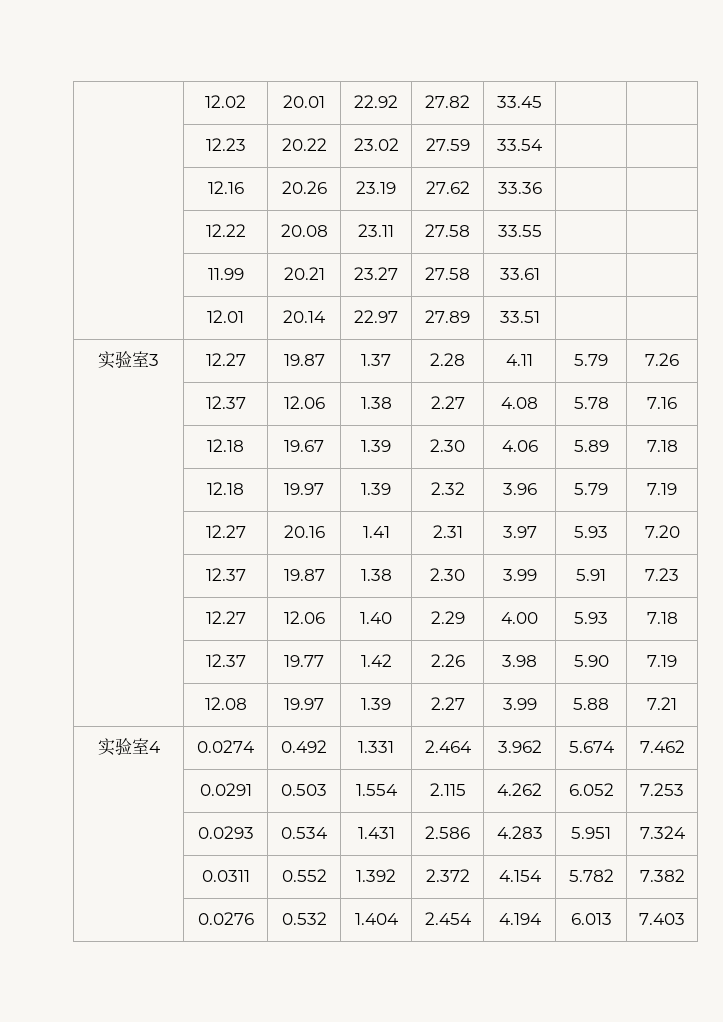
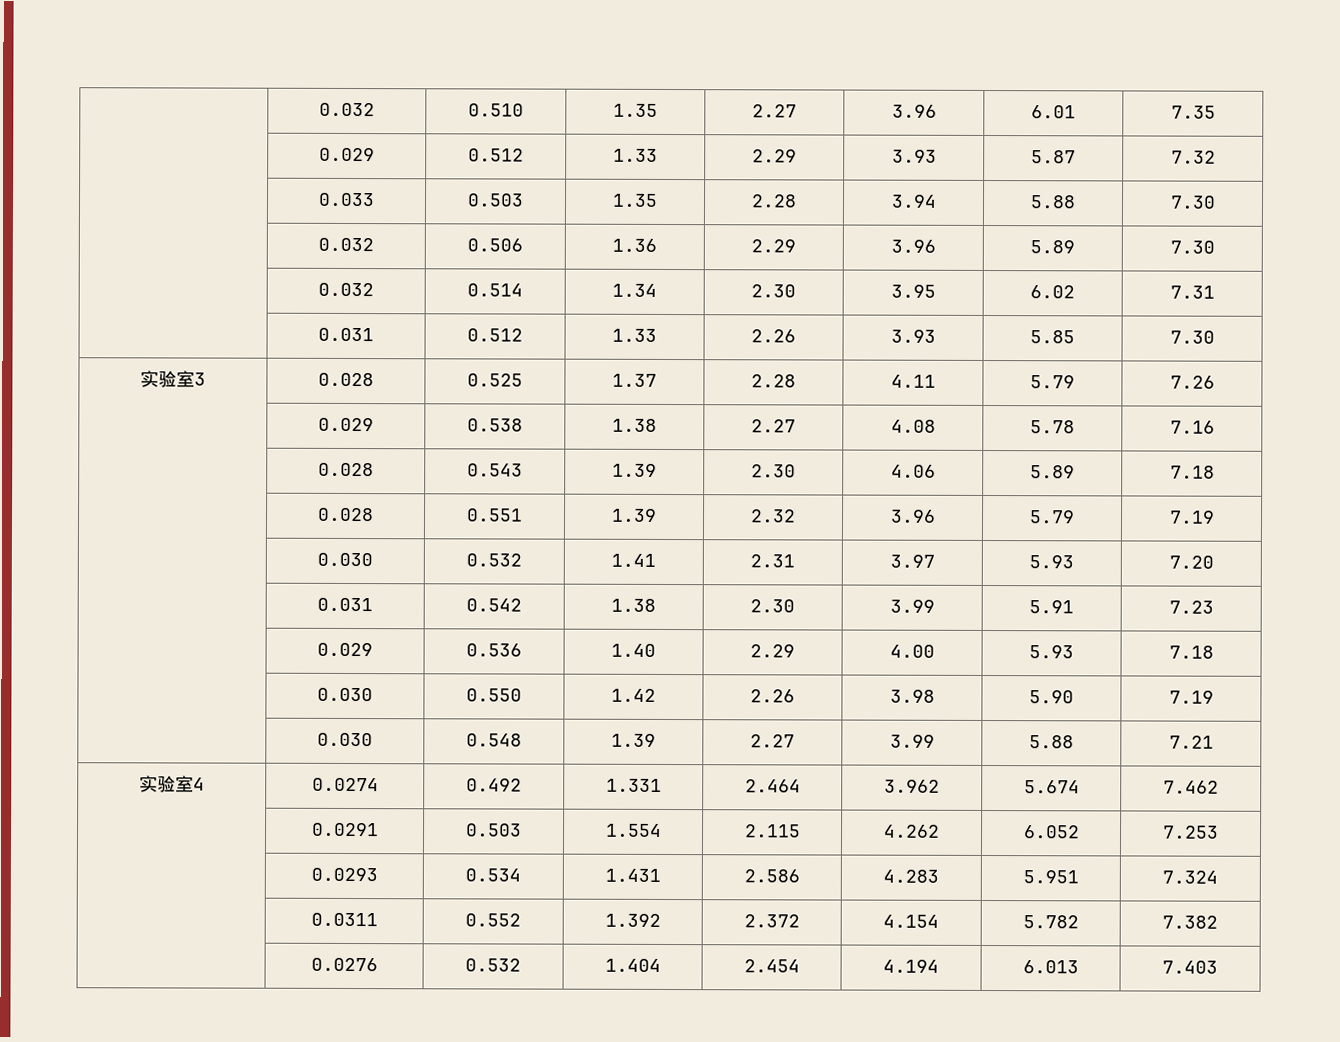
- | 12.02 | 20.01 | 22.92 | 27.82 | 33.45 | |
- | 12.23 | 20.22 | 23.02 | 27.59 | 33.54 | |
- | 12.16 | 20.26 | 23.19 | 27.62 | 33.36 | |
- | 12.22 | 20.08 | 23.11 | 27.58 | 33.55 | |
- | 11.99 | 20.21 | 23.27 | 27.58 | 33.61 | |
- | 12.01 | 20.14 | 22.97 | 27.89 | 33.51 | |
+ | 0.032 | 0.510 | 1.35 | 2.27 | 3.96 | 6.01 | 7.35
+ | 0.029 | 0.512 | 1.33 | 2.29 | 3.93 | 5.87 | 7.32
+ | 0.033 | 0.503 | 1.35 | 2.28 | 3.94 | 5.88 | 7.30
+ | 0.032 | 0.506 | 1.36 | 2.29 | 3.96 | 5.89 | 7.30
+ | 0.032 | 0.514 | 1.34 | 2.30 | 3.95 | 6.02 | 7.31
+ | 0.031 | 0.512 | 1.33 | 2.26 | 3.93 | 5.85 | 7.30
- 实验室3 | 12.27 | 19.87 | 1.37 | 2.28 | 4.11 | 5.79 | 7.26
+ 实验室3 | 0.028 | 0.525 | 1.37 | 2.28 | 4.11 | 5.79 | 7.26
- | 12.37 | 12.06 | 1.38 | 2.27 | 4.08 | 5.78 | 7.16
+ | 0.029 | 0.538 | 1.38 | 2.27 | 4.08 | 5.78 | 7.16
- | 12.18 | 19.67 | 1.39 | 2.30 | 4.06 | 5.89 | 7.18
+ | 0.028 | 0.543 | 1.39 | 2.30 | 4.06 | 5.89 | 7.18
- | 12.18 | 19.97 | 1.39 | 2.32 | 3.96 | 5.79 | 7.19
+ | 0.028 | 0.551 | 1.39 | 2.32 | 3.96 | 5.79 | 7.19
- | 12.27 | 20.16 | 1.41 | 2.31 | 3.97 | 5.93 | 7.20
+ | 0.030 | 0.532 | 1.41 | 2.31 | 3.97 | 5.93 | 7.20
- | 12.37 | 19.87 | 1.38 | 2.30 | 3.99 | 5.91 | 7.23
+ | 0.031 | 0.542 | 1.38 | 2.30 | 3.99 | 5.91 | 7.23
- | 12.27 | 12.06 | 1.40 | 2.29 | 4.00 | 5.93 | 7.18
+ | 0.029 | 0.536 | 1.40 | 2.29 | 4.00 | 5.93 | 7.18
- | 12.37 | 19.77 | 1.42 | 2.26 | 3.98 | 5.90 | 7.19
+ | 0.030 | 0.550 | 1.42 | 2.26 | 3.98 | 5.90 | 7.19
- | 12.08 | 19.97 | 1.39 | 2.27 | 3.99 | 5.88 | 7.21
+ | 0.030 | 0.548 | 1.39 | 2.27 | 3.99 | 5.88 | 7.21

